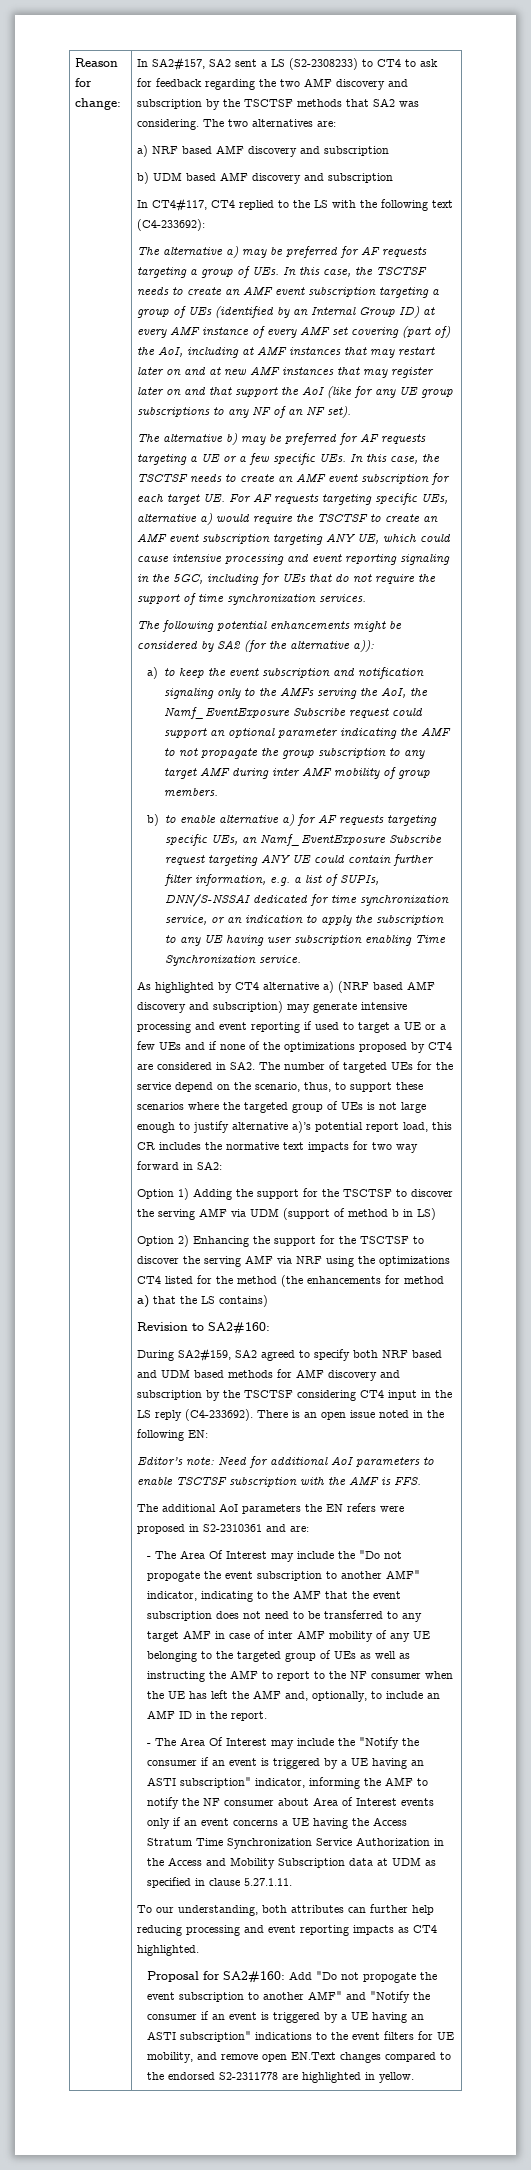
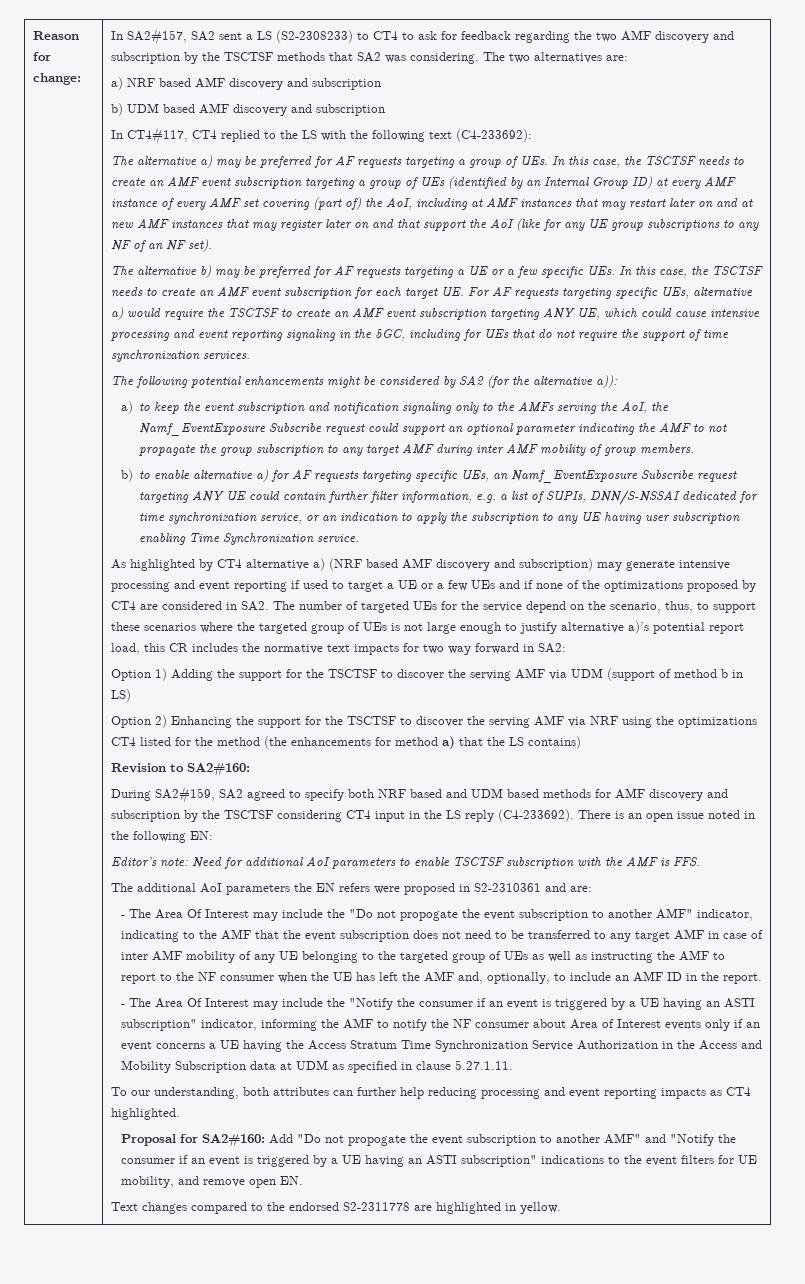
- Proposal for SA2#160: Add "Do not propogate the event subscription to another AMF" and "Notify the consumer if an event is triggered by a UE having an ASTI subscription" indications to the event filters for UE mobility, and remove open EN.Text changes compared to the endorsed S2-2311778 are highlighted in yellow.
+ Proposal for SA2#160: Add "Do not propogate the event subscription to another AMF" and "Notify the consumer if an event is triggered by a UE having an ASTI subscription" indications to the event filters for UE mobility, and remove open EN.
+ Text changes compared to the endorsed S2-2311778 are highlighted in yellow.

